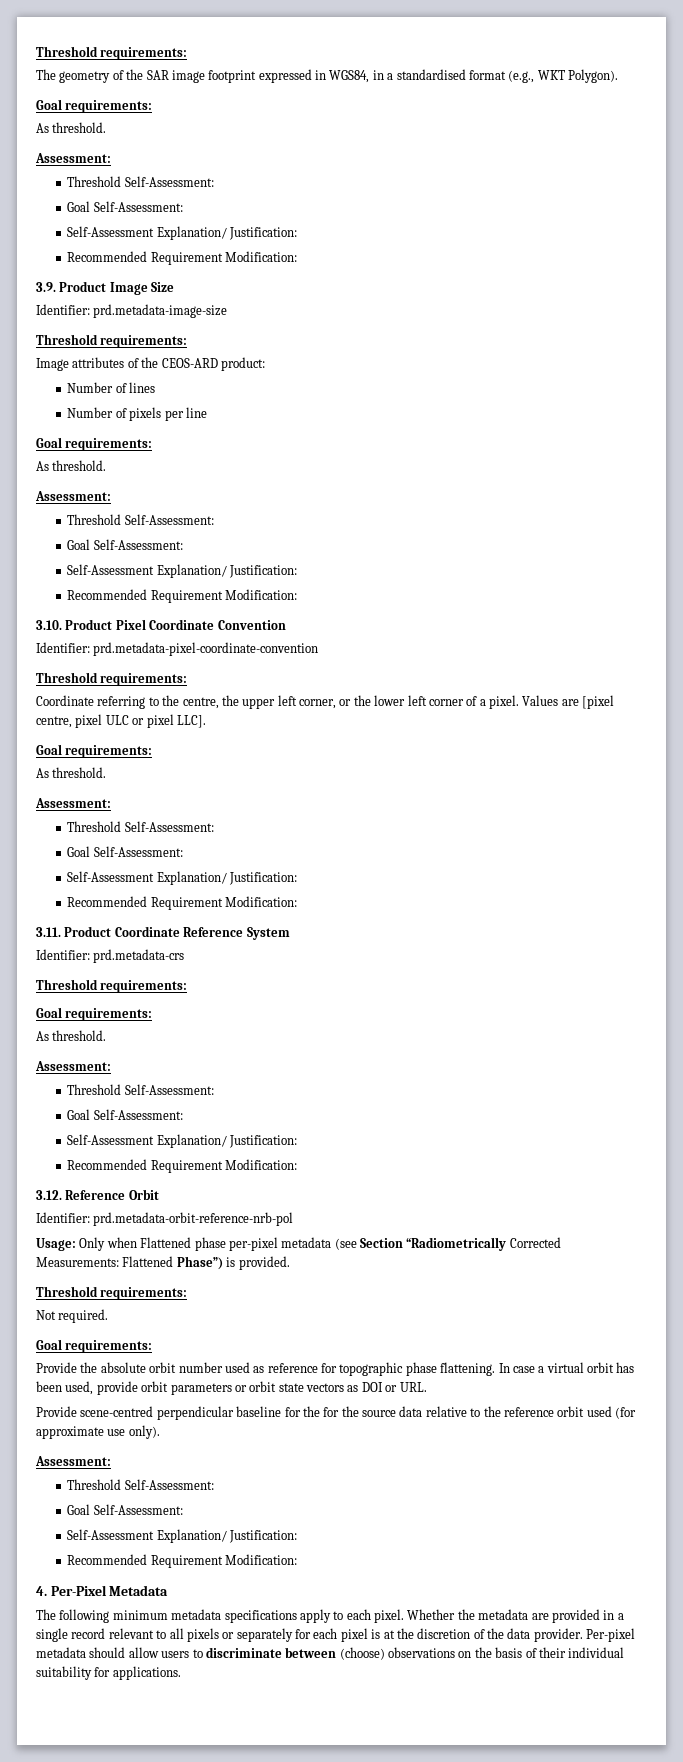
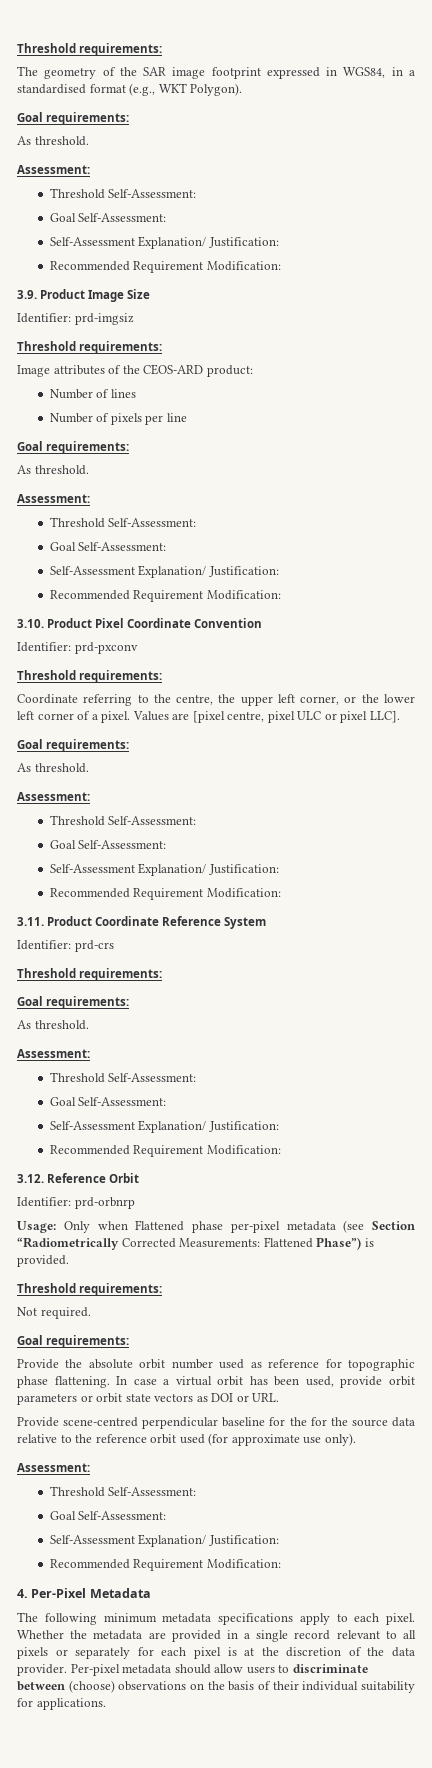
- Identifier: prd.metadata-image-size
+ Identifier: prd-imgsiz
- Identifier: prd.metadata-pixel-coordinate-convention
+ Identifier: prd-pxconv
- Identifier: prd.metadata-crs
+ Identifier: prd-crs
- Identifier: prd.metadata-orbit-reference-nrb-pol
+ Identifier: prd-orbnrp

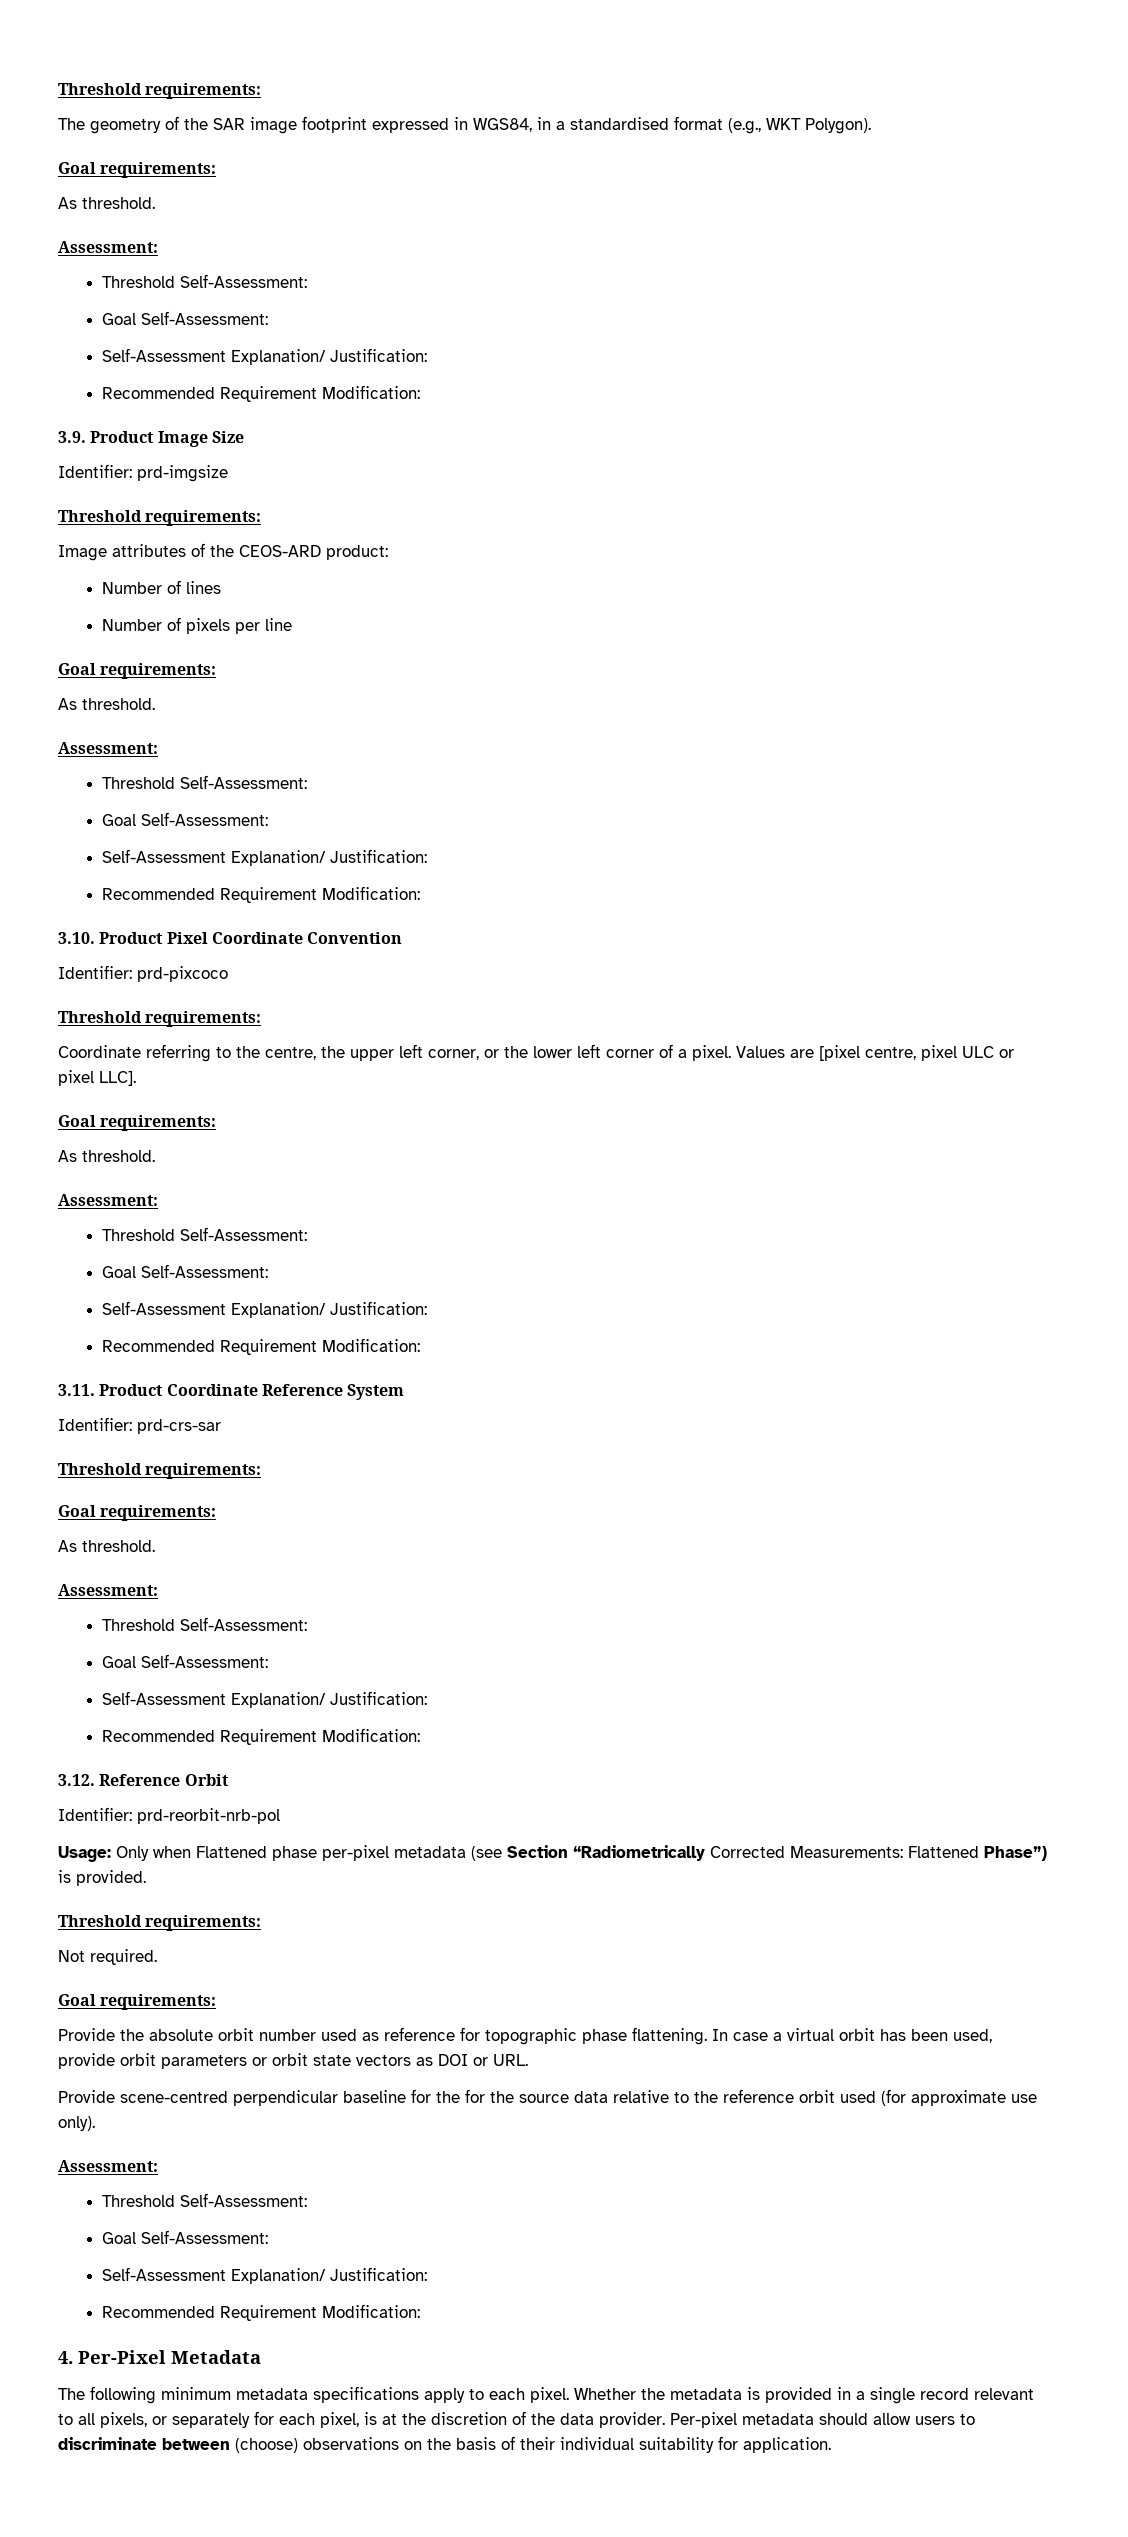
- Identifier: prd-imgsiz
+ Identifier: prd-imgsize
- Identifier: prd-pxconv
+ Identifier: prd-pixcoco
- Identifier: prd-crs
+ Identifier: prd-crs-sar
- Identifier: prd-orbnrp
+ Identifier: prd-reorbit-nrb-pol
- Whether the metadata are provided in a single record relevant to all pixels or separately for each pixel is at the discretion of the data provider.
+ Whether the metadata is provided in a single record relevant to all pixels, or separately for each pixel, is at the discretion of the data provider.
- Per-pixel metadata should allow users to discriminate between (choose) observations on the basis of their individual suitability for applications.
+ Per-pixel metadata should allow users to discriminate between (choose) observations on the basis of their individual suitability for application.

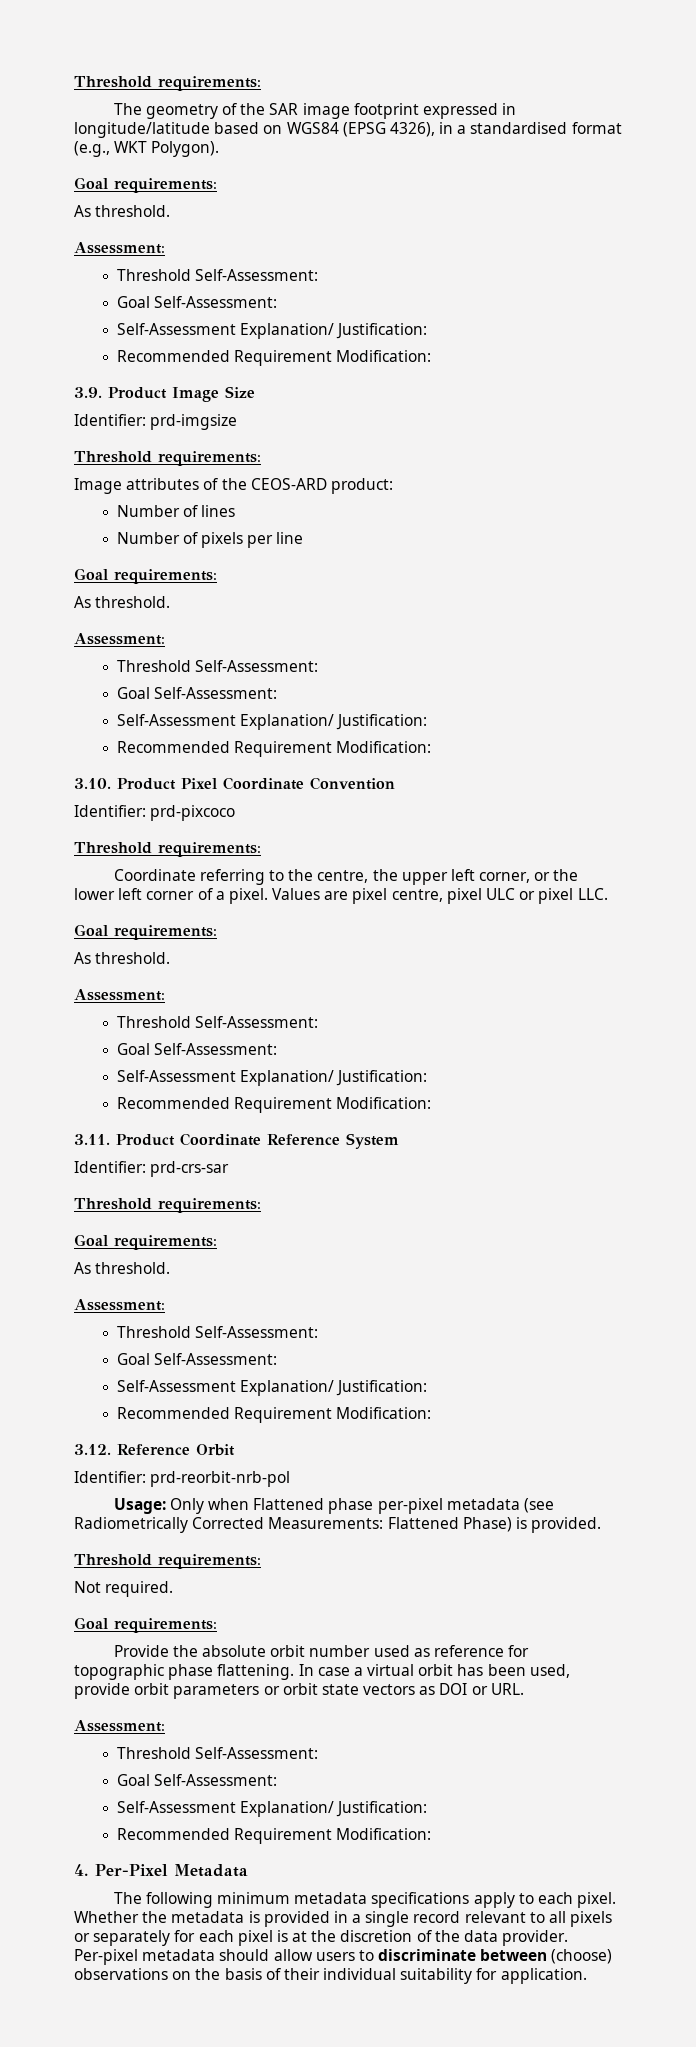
- The geometry of the SAR image footprint expressed in WGS84, in a standardised format (e.g., WKT Polygon).
+ The geometry of the SAR image footprint expressed in longitude/latitude based on WGS84 (EPSG 4326), in a standardised format (e.g., WKT Polygon).
- Values are [pixel centre, pixel ULC or pixel LLC].
+ Values are pixel centre, pixel ULC or pixel LLC.
- Usage: Only when Flattened phase per-pixel metadata (see Section “Radiometrically Corrected Measurements: Flattened Phase”) is provided.
+ Usage: Only when Flattened phase per-pixel metadata (see Radiometrically Corrected Measurements: Flattened Phase) is provided.
- Provide scene-centred perpendicular baseline for the for the source data relative to the reference orbit used (for approximate use only).
- Whether the metadata is provided in a single record relevant to all pixels, or separately for each pixel, is at the discretion of the data provider.
+ Whether the metadata is provided in a single record relevant to all pixels or separately for each pixel is at the discretion of the data provider.

